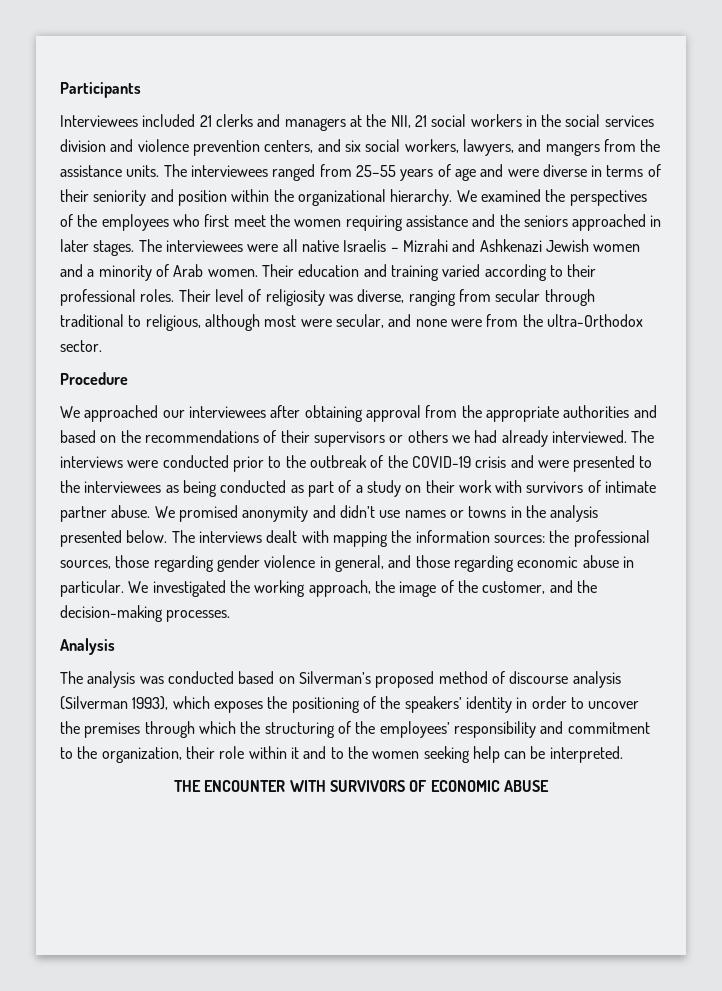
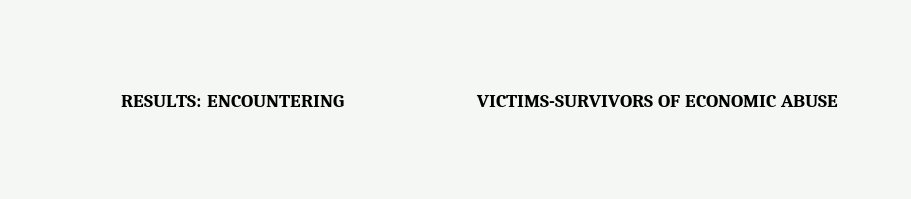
- Participants
- Interviewees included 21 clerks and managers at the NII, 21 social workers in the social services division and violence prevention centers, and six social workers, lawyers, and mangers from the assistance units. The interviewees ranged from 25–55 years of age and were diverse in terms of their seniority and position within the organizational hierarchy. We examined the perspectives of the employees who first meet the women requiring assistance and the seniors approached in later stages. The interviewees were all native Israelis – Mizrahi and Ashkenazi Jewish women and a minority of Arab women. Their education and training varied according to their professional roles. Their level of religiosity was diverse, ranging from secular through traditional to religious, although most were secular, and none were from the ultra-Orthodox sector.
- Procedure
- We approached our interviewees after obtaining approval from the appropriate authorities and based on the recommendations of their supervisors or others we had already interviewed. The interviews were conducted prior to the outbreak of the COVID-19 crisis and were presented to the interviewees as being conducted as part of a study on their work with survivors of intimate partner abuse. We promised anonymity and didn’t use names or towns in the analysis presented below. The interviews dealt with mapping the information sources: the professional sources, those regarding gender violence in general, and those regarding economic abuse in particular. We investigated the working approach, the image of the customer, and the decision-making processes.
- Analysis
- The analysis was conducted based on Silverman’s proposed method of discourse analysis (Silverman 1993), which exposes the positioning of the speakers’ identity in order to uncover the premises through which the structuring of the employees’ responsibility and commitment to the organization, their role within it and to the women seeking help can be interpreted.
- THE ENCOUNTER WITH SURVIVORS OF ECONOMIC ABUSE
+ RESULTS: ENCOUNTERING VICTIMS-SURVIVORS OF ECONOMIC ABUSE

